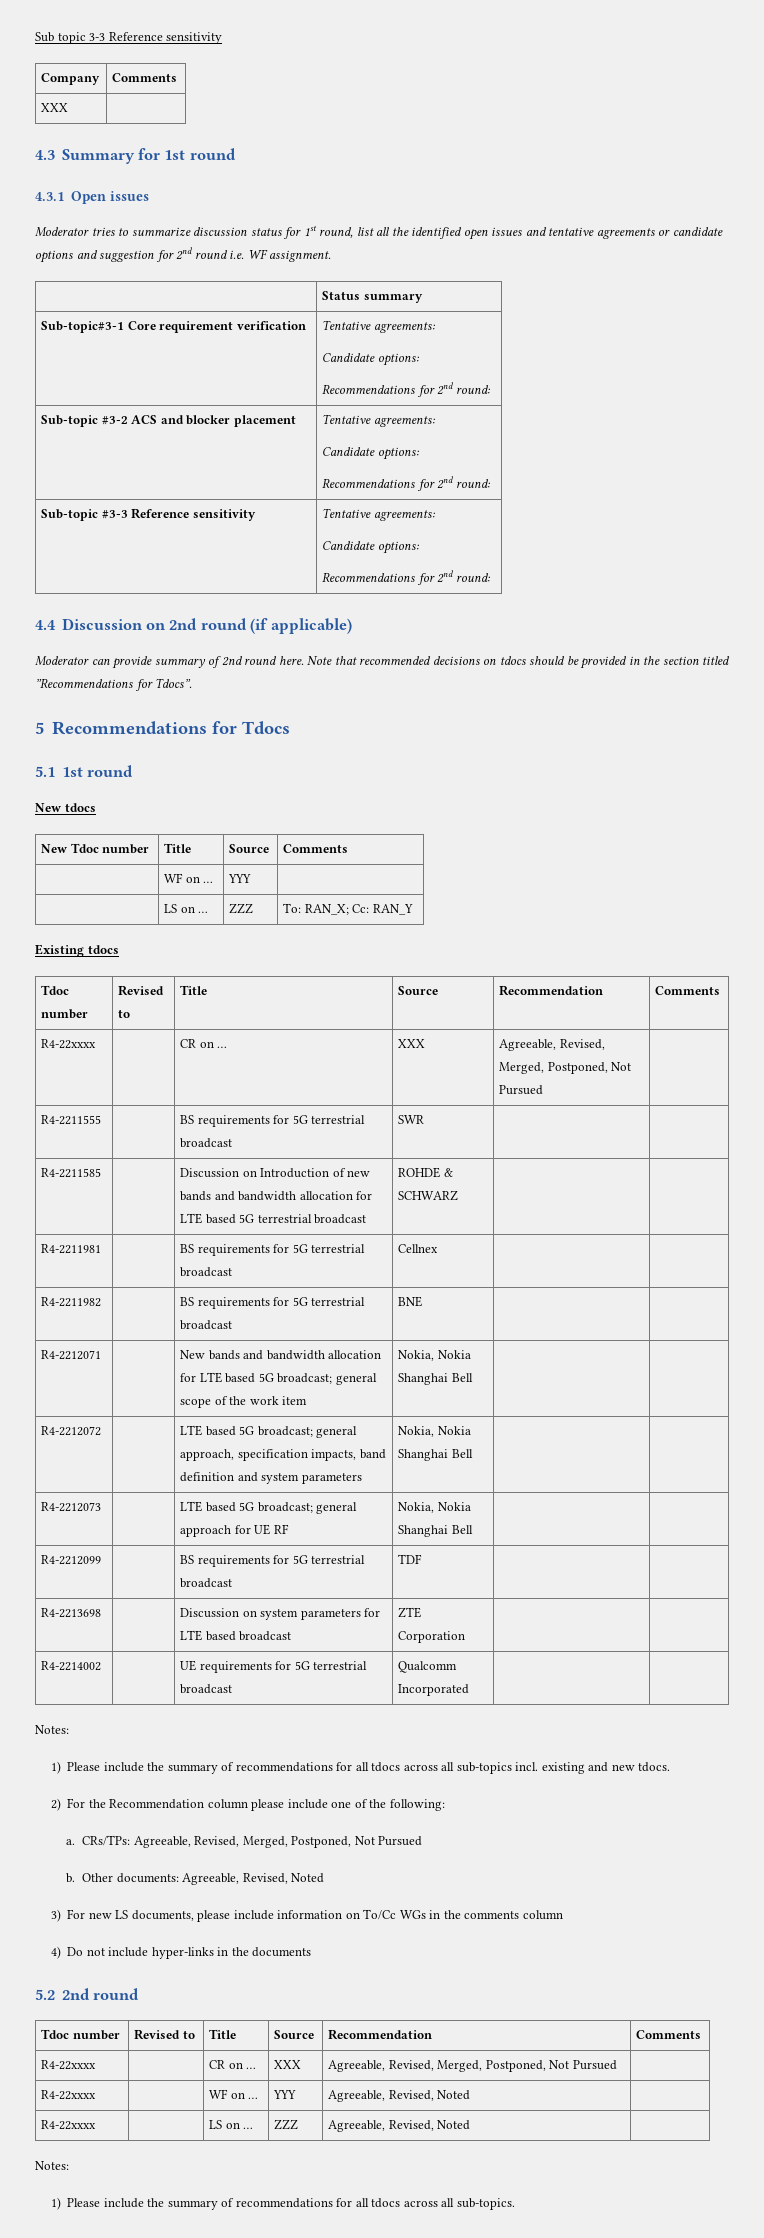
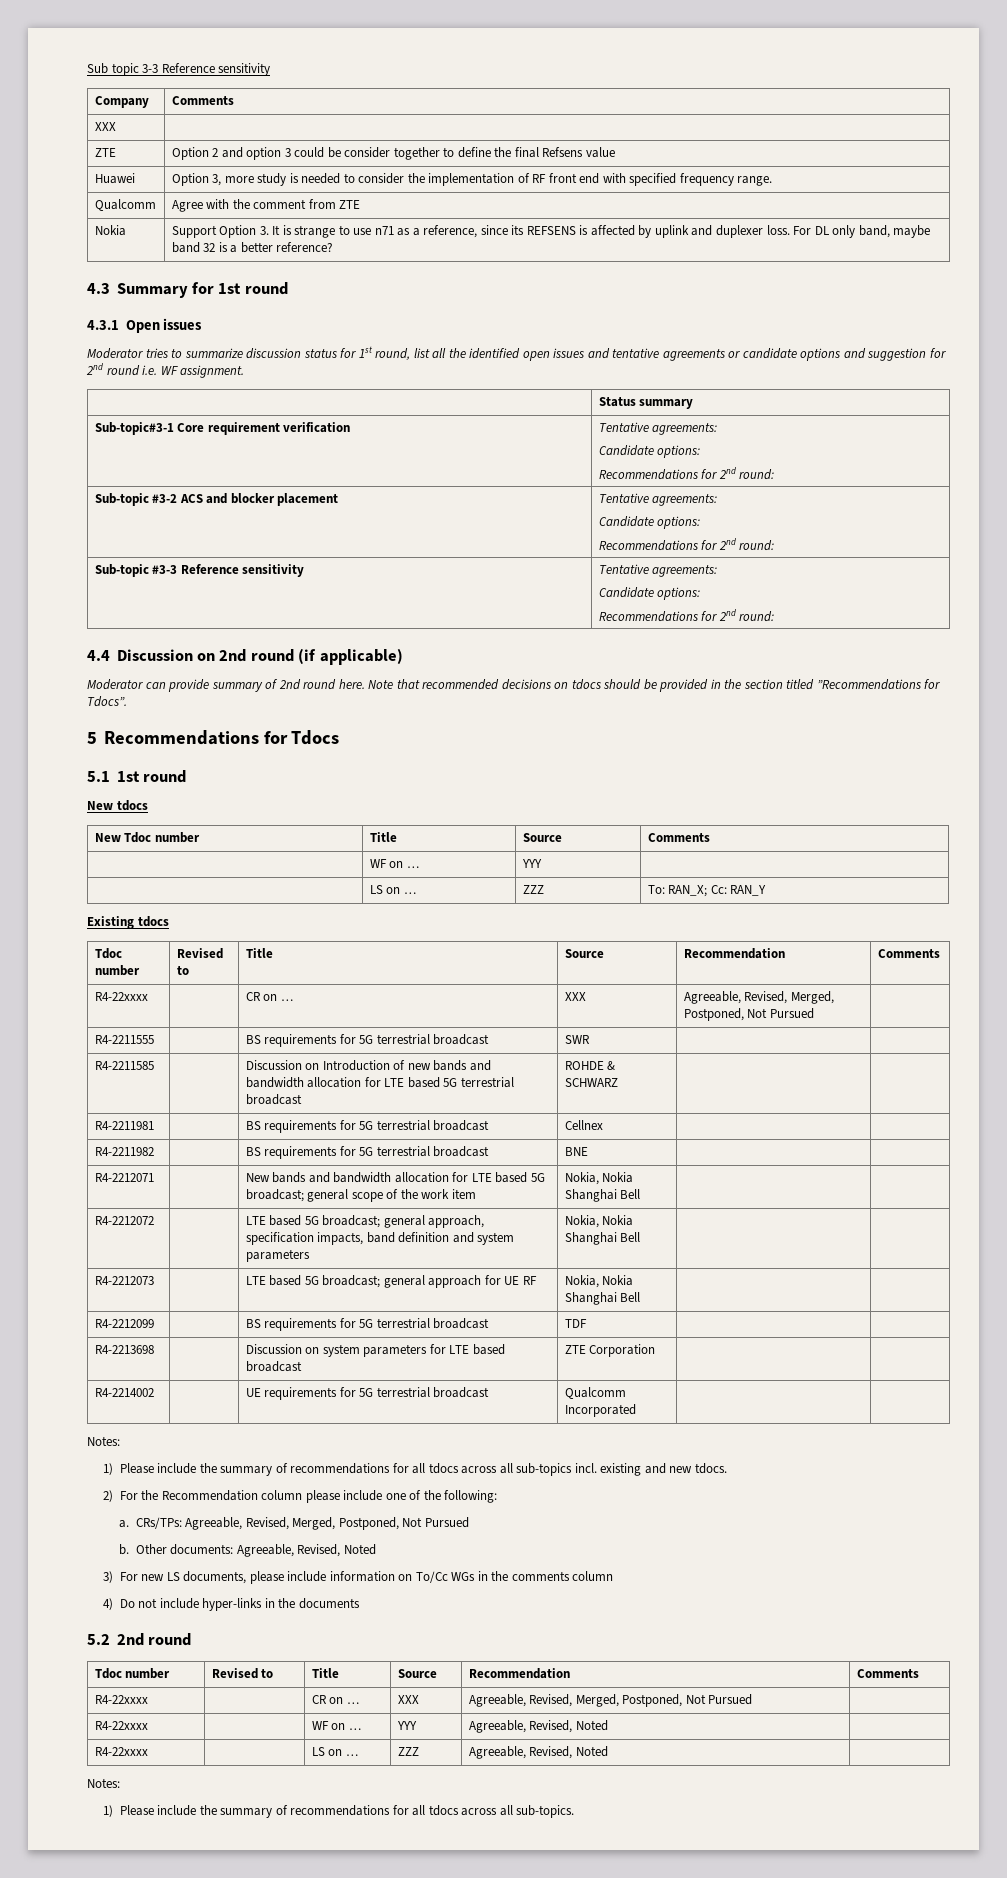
+ ZTE | Option 2 and option 3 could be consider together to define the final Refsens value
+ Huawei | Option 3, more study is needed to consider the implementation of RF front end with specified frequency range.
+ Qualcomm | Agree with the comment from ZTE
+ Nokia | Support Option 3. It is strange to use n71 as a reference, since its REFSENS is affected by uplink and duplexer loss. For DL only band, maybe band 32 is a better reference?

